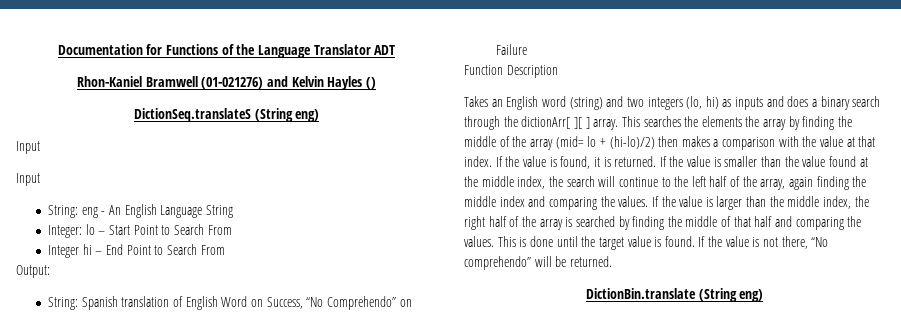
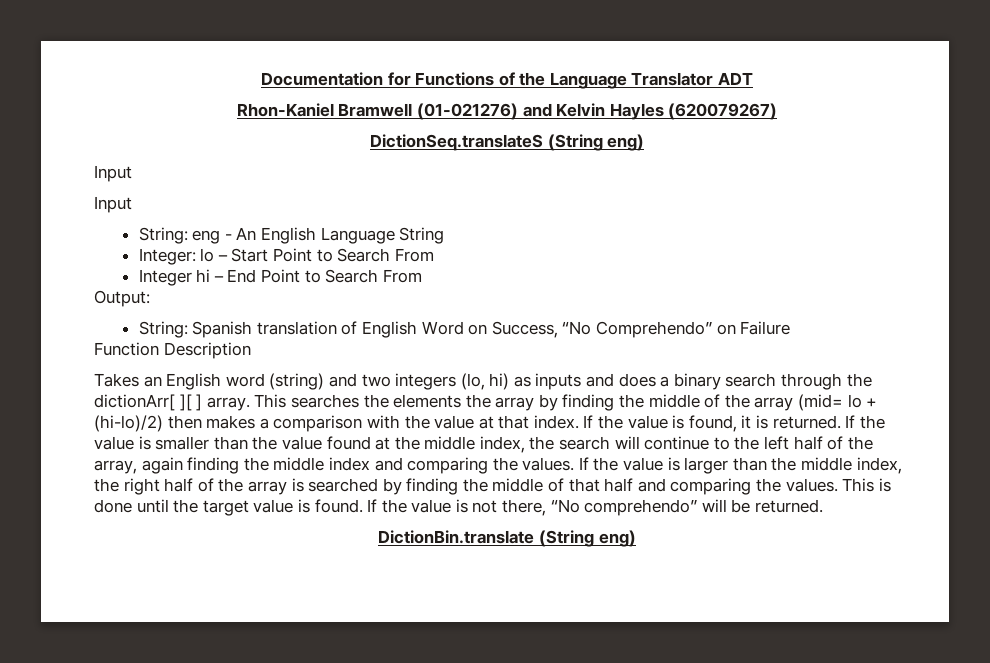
- Rhon-Kaniel Bramwell (01-021276) and Kelvin Hayles ()
+ Rhon-Kaniel Bramwell (01-021276) and Kelvin Hayles (620079267)

